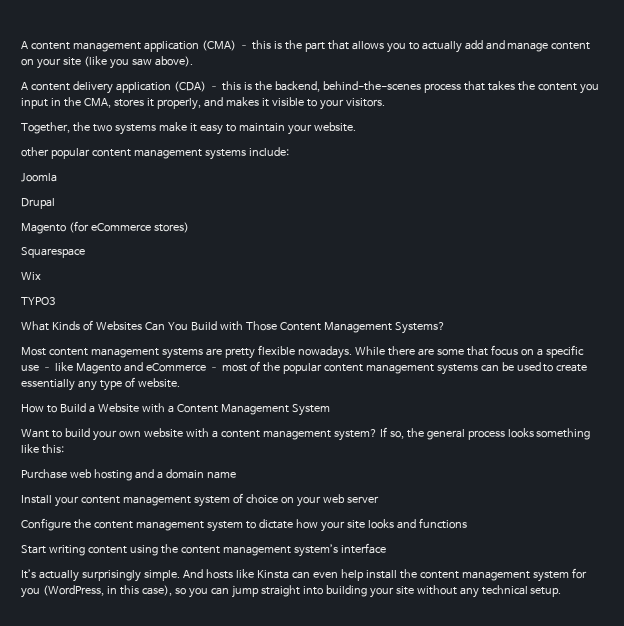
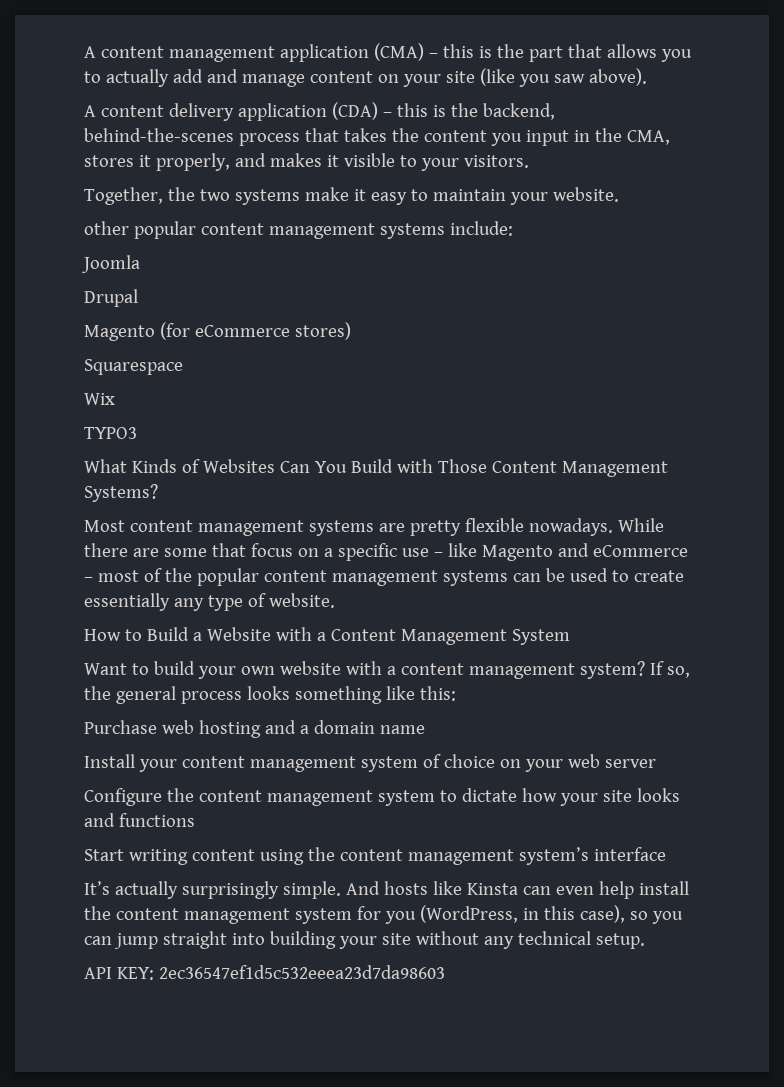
+ API KEY: 2ec36547ef1d5c532eeea23d7da98603

